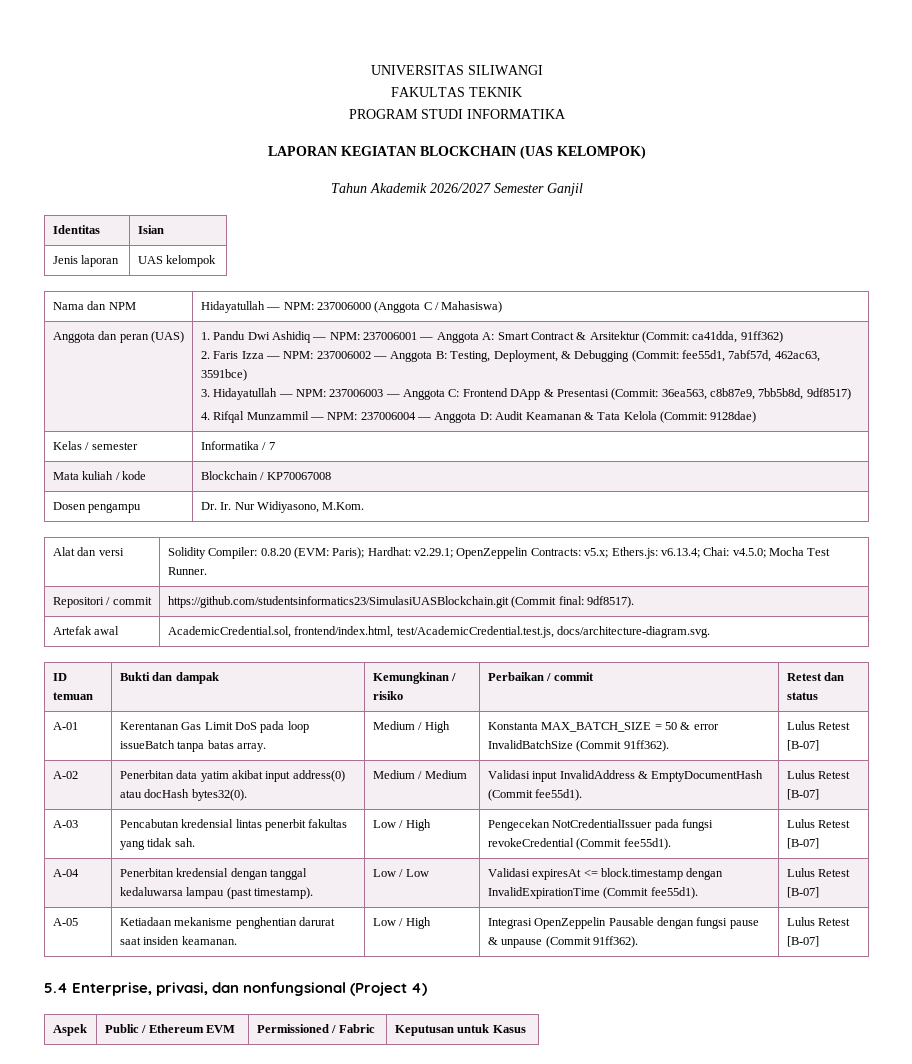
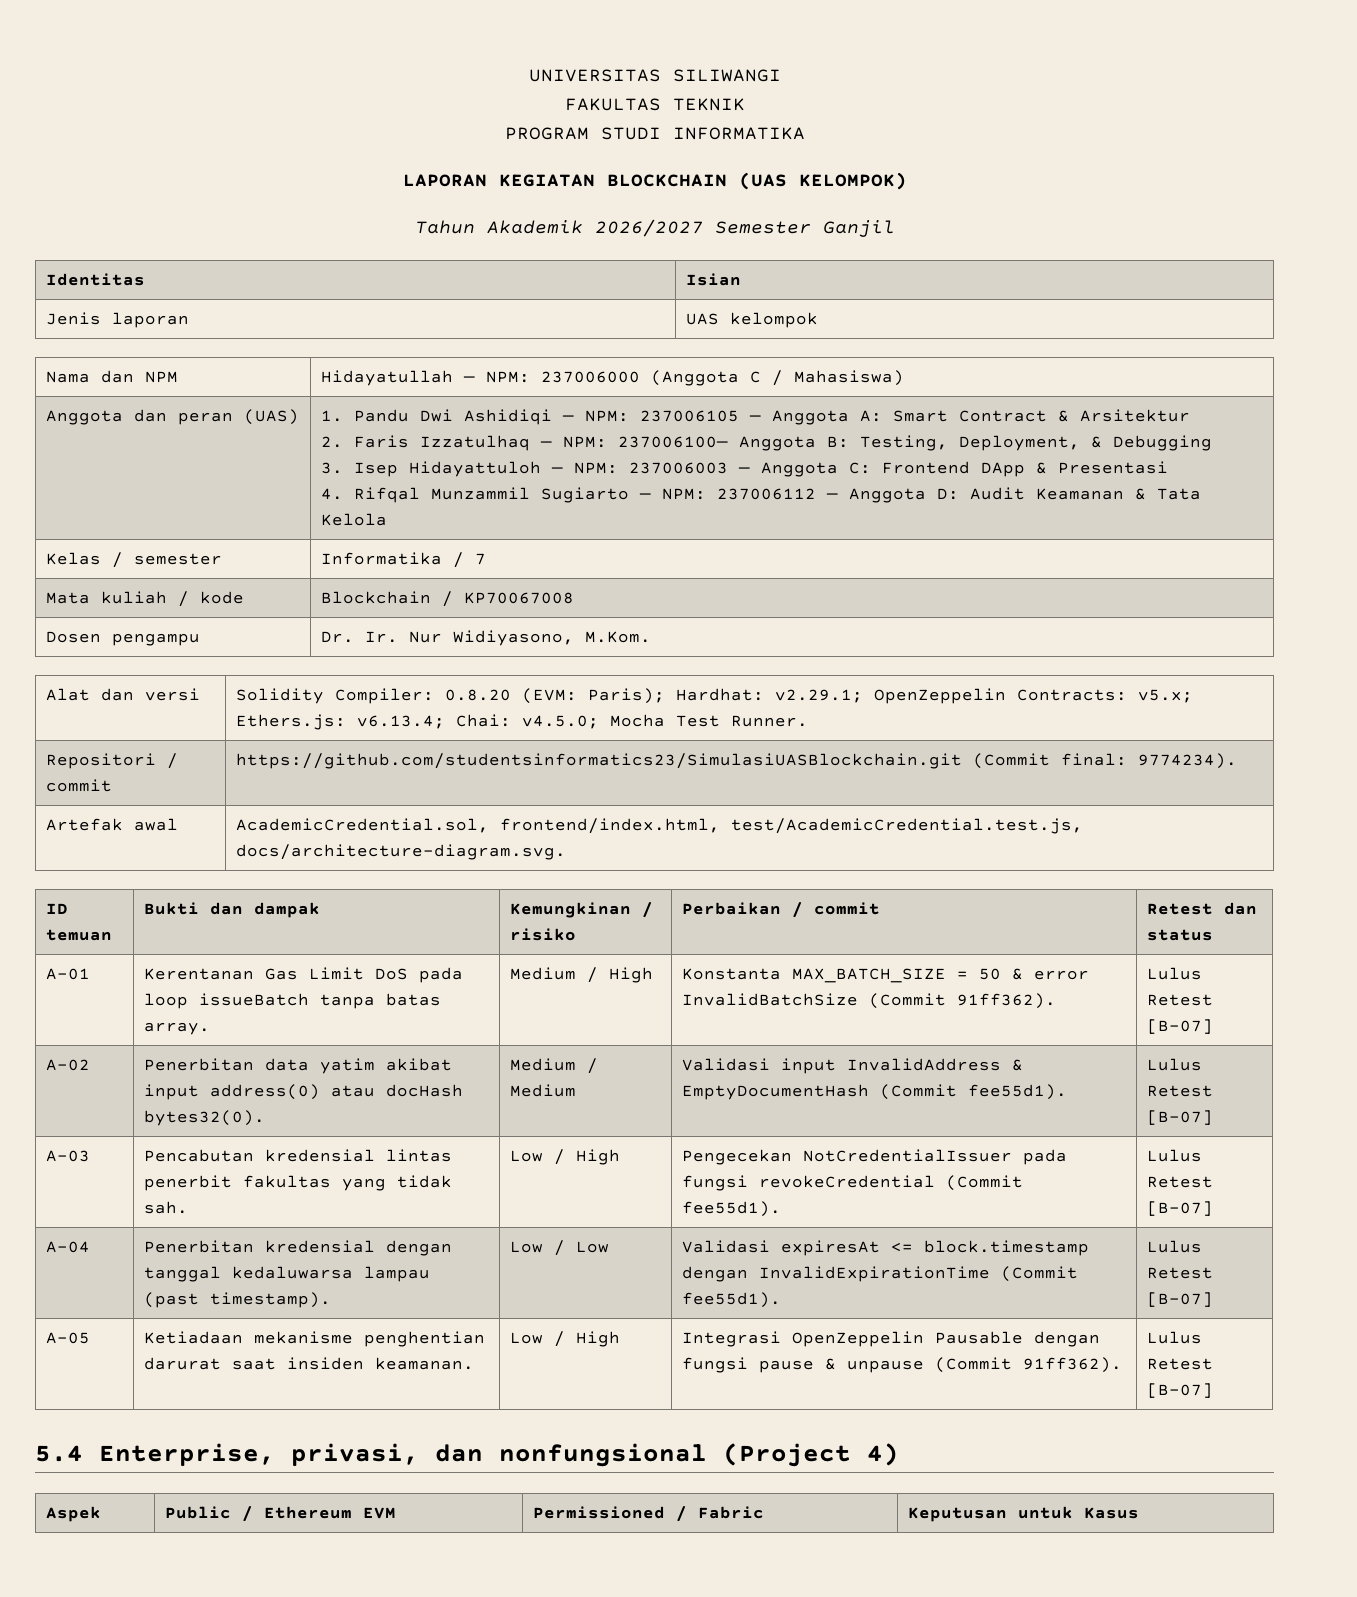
- 1. Pandu Dwi Ashidiq — NPM: 237006001 — Anggota A: Smart Contract & Arsitektur (Commit: ca41dda, 91ff362)
+ 1. Pandu Dwi Ashidiqi — NPM: 237006105 — Anggota A: Smart Contract & Arsitektur
- 2. Faris Izza — NPM: 237006002 — Anggota B: Testing, Deployment, & Debugging (Commit: fee55d1, 7abf57d, 462ac63, 3591bce)
+ 2. Faris Izzatulhaq — NPM: 237006100— Anggota B: Testing, Deployment, & Debugging
- 3. Hidayatullah — NPM: 237006003 — Anggota C: Frontend DApp & Presentasi (Commit: 36ea563, c8b87e9, 7bb5b8d, 9df8517)
+ 3. Isep Hidayattuloh — NPM: 237006003 — Anggota C: Frontend DApp & Presentasi
- 4. Rifqal Munzammil — NPM: 237006004 — Anggota D: Audit Keamanan & Tata Kelola (Commit: 9128dae)
+ 4. Rifqal Munzammil Sugiarto — NPM: 237006112 — Anggota D: Audit Keamanan & Tata Kelola
- Repositori / commit | https://github.com/studentsinformatics23/SimulasiUASBlockchain.git (Commit final: 9df8517).
+ Repositori / commit | https://github.com/studentsinformatics23/SimulasiUASBlockchain.git (Commit final: 9774234).

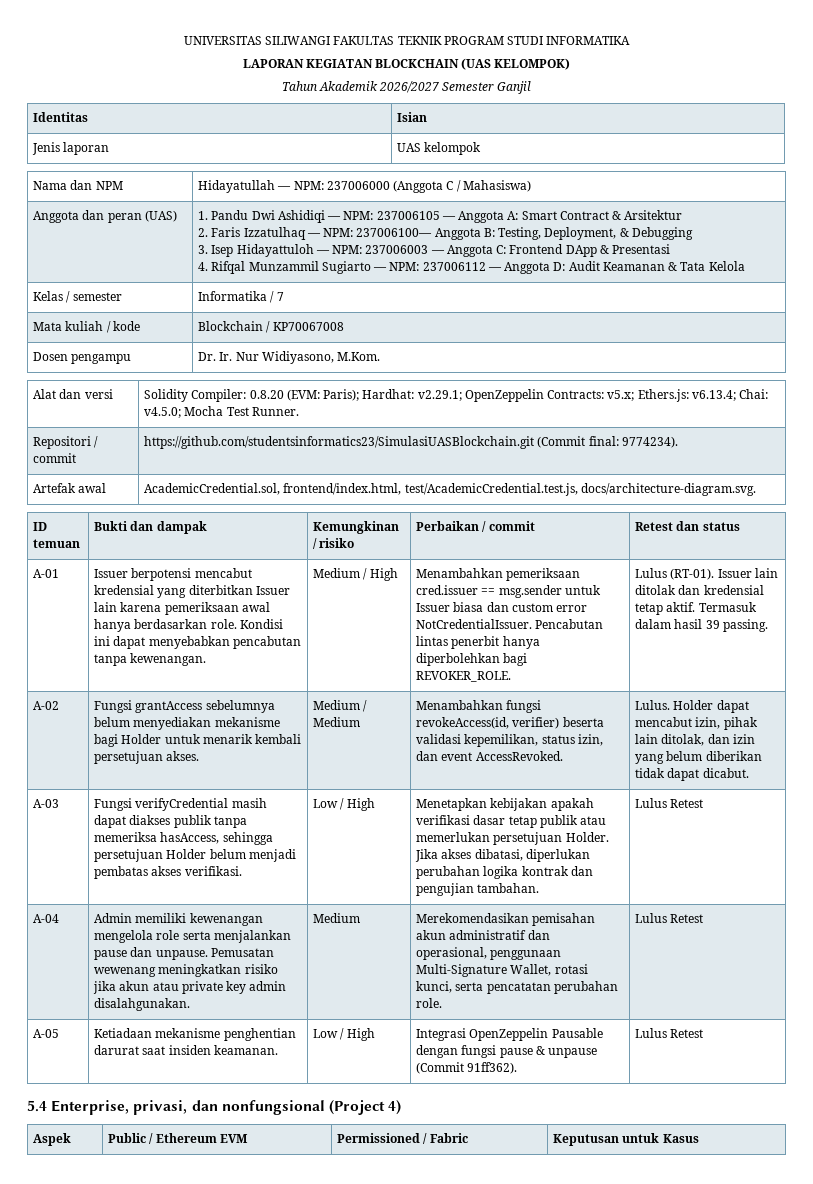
- UNIVERSITAS SILIWANGI
- FAKULTAS TEKNIK
- PROGRAM STUDI INFORMATIKA
+ UNIVERSITAS SILIWANGI FAKULTAS TEKNIK PROGRAM STUDI INFORMATIKA
- Kerentanan Gas Limit DoS pada loop issueBatch tanpa batas array. | Medium / High | Konstanta MAX_BATCH_SIZE = 50 & error InvalidBatchSize (Commit 91ff362). | Lulus Retest [B-07]
- A-02 | Penerbitan data yatim akibat input address(0) atau docHash bytes32(0). | Medium / Medium | Validasi input InvalidAddress & EmptyDocumentHash (Commit fee55d1). | Lulus Retest [B-07]
- A-03 | Pencabutan kredensial lintas penerbit fakultas yang tidak sah. | Low / High | Pengecekan NotCredentialIssuer pada fungsi revokeCredential (Commit fee55d1). | Lulus Retest [B-07]
+ Issuer berpotensi mencabut kredensial yang diterbitkan Issuer lain karena pemeriksaan awal hanya berdasarkan role. Kondisi ini dapat menyebabkan pencabutan tanpa kewenangan. | Medium / High | Menambahkan pemeriksaan cred.issuer == msg.sender untuk Issuer biasa dan custom error NotCredentialIssuer. Pencabutan lintas penerbit hanya diperbolehkan bagi REVOKER_ROLE. | Lulus (RT-01). Issuer lain ditolak dan kredensial tetap aktif. Termasuk dalam hasil 39 passing.
+ A-02 | Fungsi grantAccess sebelumnya belum menyediakan mekanisme bagi Holder untuk menarik kembali persetujuan akses. | Medium / Medium | Menambahkan fungsi revokeAccess(id, verifier) beserta validasi kepemilikan, status izin, dan event AccessRevoked. | Lulus. Holder dapat mencabut izin, pihak lain ditolak, dan izin yang belum diberikan tidak dapat dicabut.
+ A-03 | Fungsi verifyCredential masih dapat diakses publik tanpa memeriksa hasAccess, sehingga persetujuan Holder belum menjadi pembatas akses verifikasi. | Low / High | Menetapkan kebijakan apakah verifikasi dasar tetap publik atau memerlukan persetujuan Holder. Jika akses dibatasi, diperlukan perubahan logika kontrak dan pengujian tambahan. | Lulus Retest
- A-04 | Penerbitan kredensial dengan tanggal kedaluwarsa lampau (past timestamp). | Low / Low | Validasi expiresAt <= block.timestamp dengan InvalidExpirationTime (Commit fee55d1). | Lulus Retest [B-07]
+ A-04 | Admin memiliki kewenangan mengelola role serta menjalankan pause dan unpause. Pemusatan wewenang meningkatkan risiko jika akun atau private key admin disalahgunakan. | Medium | Merekomendasikan pemisahan akun administratif dan operasional, penggunaan Multi-Signature Wallet, rotasi kunci, serta pencatatan perubahan role. | Lulus Retest
- A-05 | Ketiadaan mekanisme penghentian darurat saat insiden keamanan. | Low / High | Integrasi OpenZeppelin Pausable dengan fungsi pause & unpause (Commit 91ff362). | Lulus Retest [B-07]
+ A-05 | Ketiadaan mekanisme penghentian darurat saat insiden keamanan. | Low / High | Integrasi OpenZeppelin Pausable dengan fungsi pause & unpause (Commit 91ff362). | Lulus Retest

